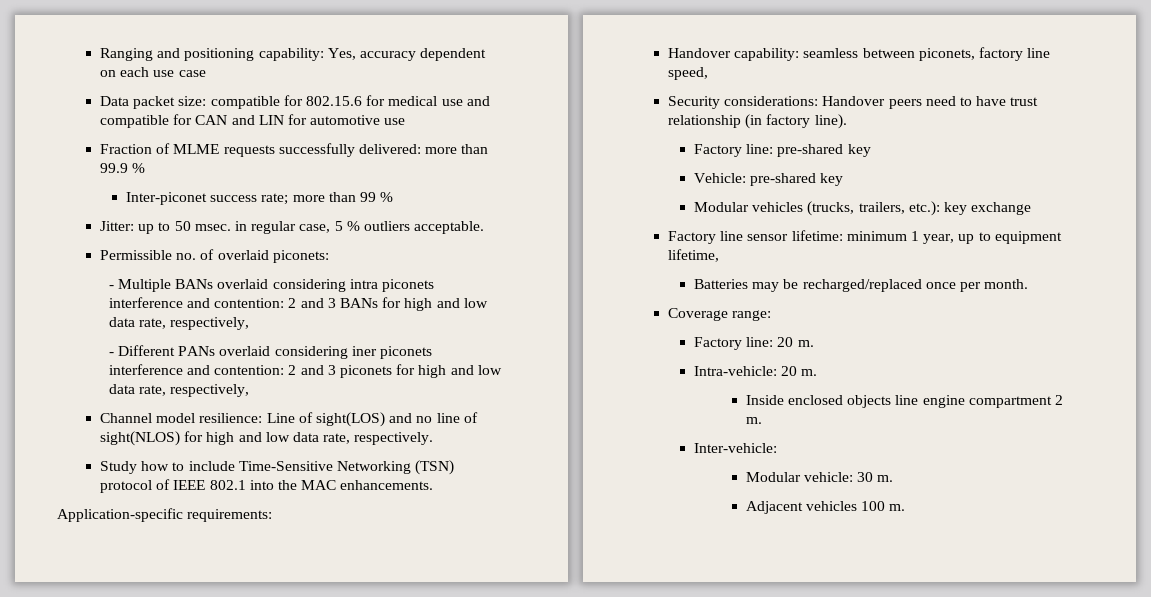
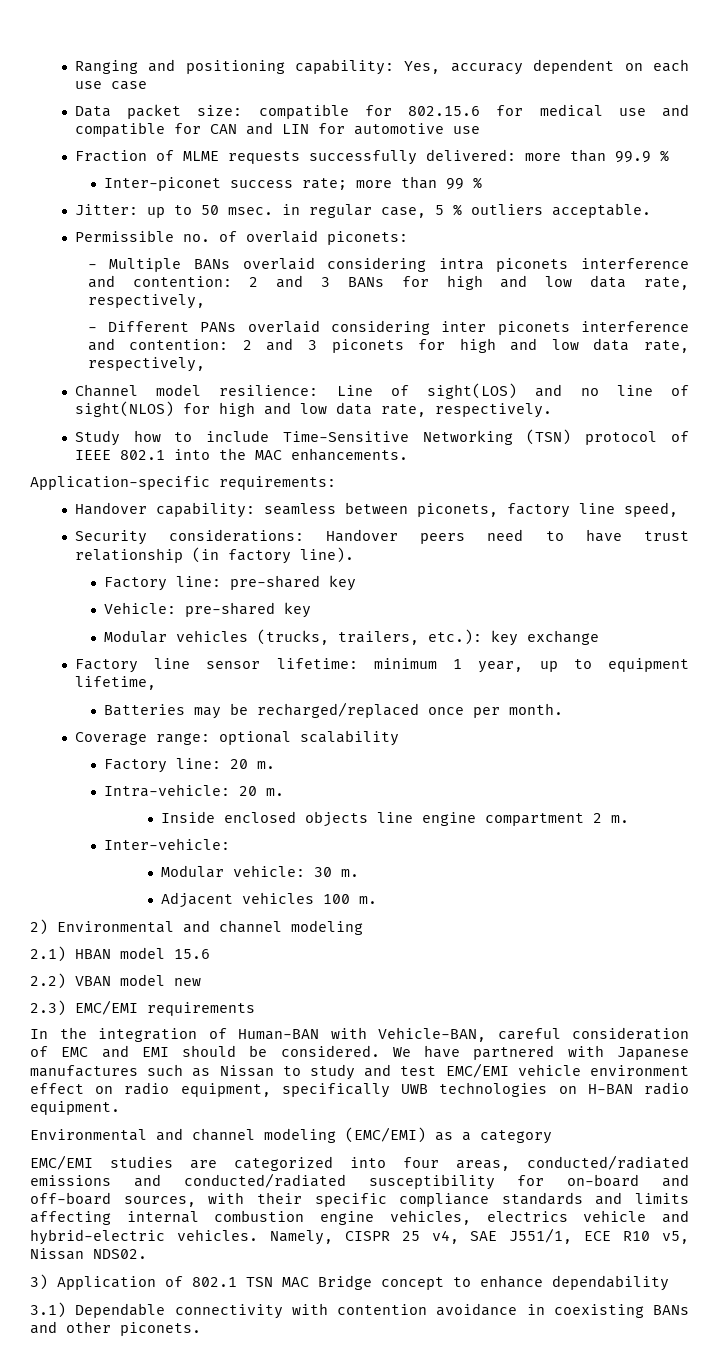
- - Different PANs overlaid considering iner piconets interference and contention: 2 and 3 piconets for high and low data rate, respectively,
+ - Different PANs overlaid considering inter piconets interference and contention: 2 and 3 piconets for high and low data rate, respectively,
- Coverage range:
+ Coverage range: optional scalability
+ 2) Environmental and channel modeling
+ 2.1) HBAN model 15.6
+ 2.2) VBAN model new
+ 2.3) EMC/EMI requirements
+ In the integration of Human-BAN with Vehicle-BAN, careful consideration of EMC and EMI should be considered. We have partnered with Japanese manufactures such as Nissan to study and test EMC/EMI vehicle environment effect on radio equipment, specifically UWB technologies on H-BAN radio equipment.
+ Environmental and channel modeling (EMC/EMI) as a category
+ EMC/EMI studies are categorized into four areas, conducted/radiated emissions and conducted/radiated susceptibility for on-board and off-board sources, with their specific compliance standards and limits affecting internal combustion engine vehicles, electrics vehicle and hybrid-electric vehicles. Namely, CISPR 25 v4, SAE J551/1, ECE R10 v5, Nissan NDS02.
+ 3) Application of 802.1 TSN MAC Bridge concept to enhance dependability
+ 3.1) Dependable connectivity with contention avoidance in coexisting BANs and other piconets.

